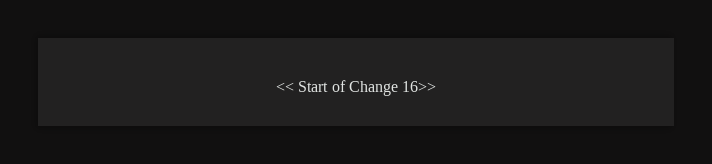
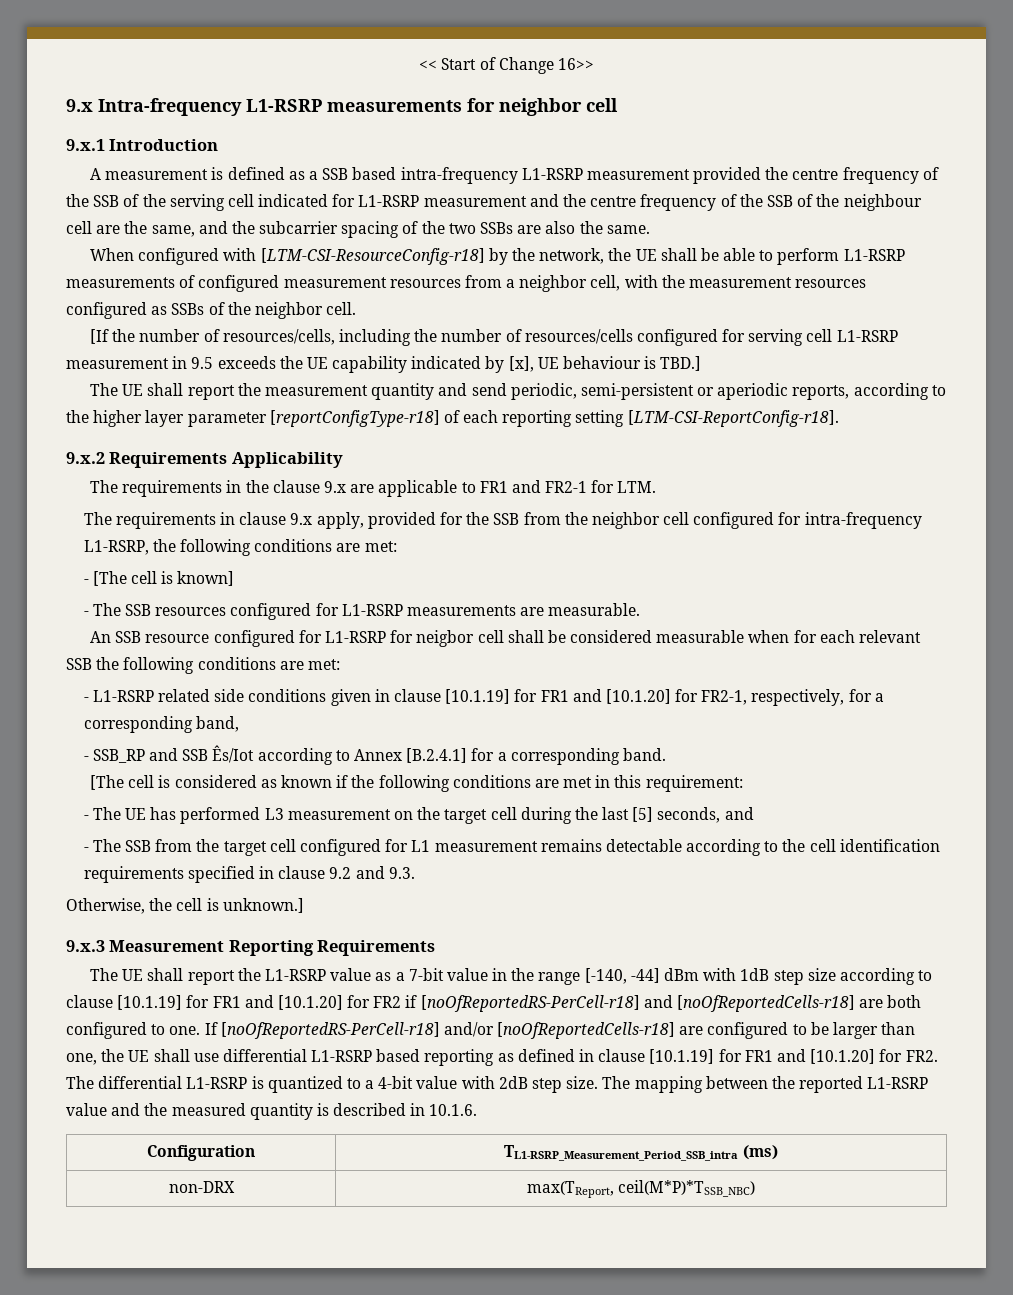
+ 9.x Intra-frequency L1-RSRP measurements for neighbor cell
+ 9.x.1 Introduction
+ A measurement is defined as a SSB based intra-frequency L1-RSRP measurement provided the centre frequency of the SSB of the serving cell indicated for L1-RSRP measurement and the centre frequency of the SSB of the neighbour cell are the same, and the subcarrier spacing of the two SSBs are also the same.
+ When configured with [LTM-CSI-ResourceConfig-r18] by the network, the UE shall be able to perform L1-RSRP measurements of configured measurement resources from a neighbor cell, with the measurement resources configured as SSBs of the neighbor cell.
+ [If the number of resources/cells, including the number of resources/cells configured for serving cell L1-RSRP measurement in 9.5 exceeds the UE capability indicated by [x], UE behaviour is TBD.]
+ The UE shall report the measurement quantity and send periodic, semi-persistent or aperiodic reports, according to the higher layer parameter [reportConfigType-r18] of each reporting setting [LTM-CSI-ReportConfig-r18].
+ 9.x.2 Requirements Applicability
+ The requirements in the clause 9.x are applicable to FR1 and FR2-1 for LTM.
+ The requirements in clause 9.x apply, provided for the SSB from the neighbor cell configured for intra-frequency L1-RSRP, the following conditions are met:
+ - [The cell is known]
+ - The SSB resources configured for L1-RSRP measurements are measurable.
+ An SSB resource configured for L1-RSRP for neigbor cell shall be considered measurable when for each relevant SSB the following conditions are met:
+ - L1-RSRP related side conditions given in clause [10.1.19] for FR1 and [10.1.20] for FR2-1, respectively, for a corresponding band,
+ - SSB_RP and SSB Ês/Iot according to Annex [B.2.4.1] for a corresponding band.
+ [The cell is considered as known if the following conditions are met in this requirement:
+ - The UE has performed L3 measurement on the target cell during the last [5] seconds, and
+ - The SSB from the target cell configured for L1 measurement remains detectable according to the cell identification requirements specified in clause 9.2 and 9.3.
+ Otherwise, the cell is unknown.]
+ 9.x.3 Measurement Reporting Requirements
+ The UE shall report the L1-RSRP value as a 7-bit value in the range [-140, -44] dBm with 1dB step size according to clause [10.1.19] for FR1 and [10.1.20] for FR2 if [noOfReportedRS-PerCell-r18] and [noOfReportedCells-r18] are both configured to one. If [noOfReportedRS-PerCell-r18] and/or [noOfReportedCells-r18] are configured to be larger than one, the UE shall use differential L1-RSRP based reporting as defined in clause [10.1.19] for FR1 and [10.1.20] for FR2. The differential L1-RSRP is quantized to a 4-bit value with 2dB step size. The mapping between the reported L1-RSRP value and the measured quantity is described in 10.1.6.
+ Configuration | TL1-RSRP_Measurement_Period_SSB_intra (ms)
+ non-DRX | max(TReport, ceil(M*P)*TSSB_NBC)

